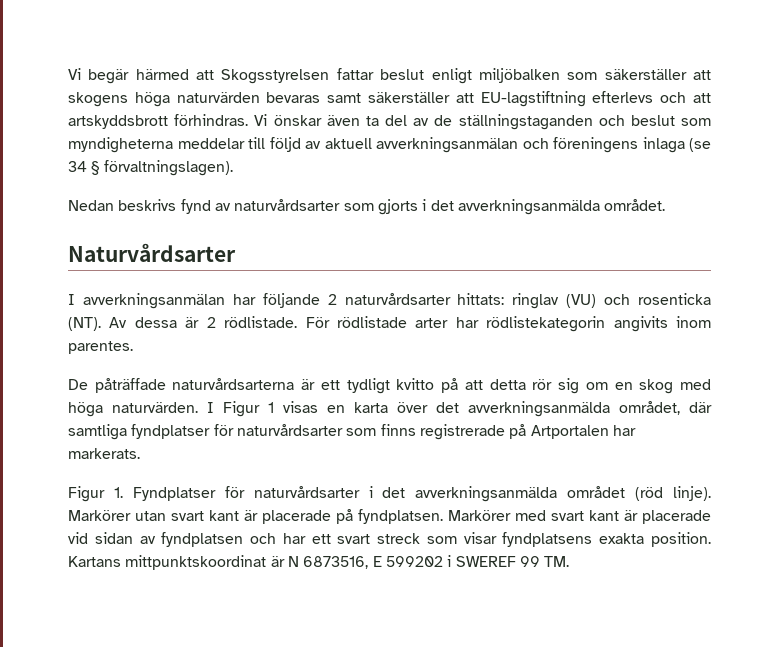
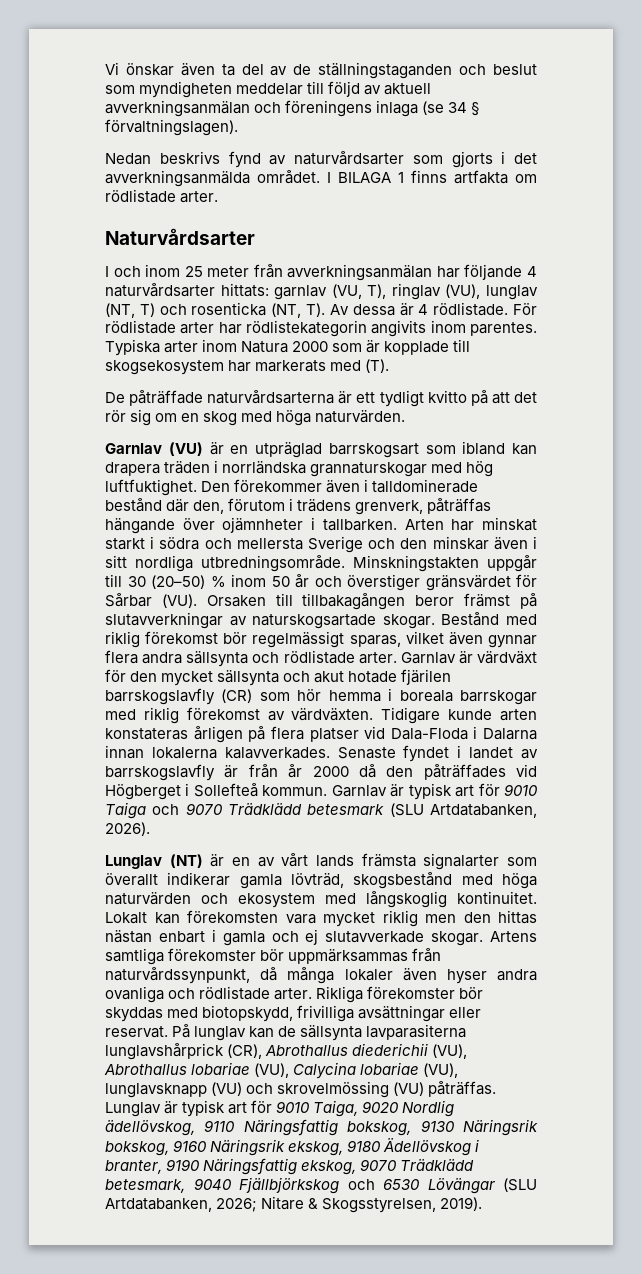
- Vi begär härmed att Skogsstyrelsen fattar beslut enligt miljöbalken som säkerställer att skogens höga naturvärden bevaras samt säkerställer att EU-lagstiftning efterlevs och att artskyddsbrott förhindras. Vi önskar även ta del av de ställningstaganden och beslut som myndigheterna meddelar till följd av aktuell avverkningsanmälan och föreningens inlaga (se 34 § förvaltningslagen).
+ Vi önskar även ta del av de ställningstaganden och beslut som myndigheten meddelar till följd av aktuell avverkningsanmälan och föreningens inlaga (se 34 § förvaltningslagen).
- Nedan beskrivs fynd av naturvårdsarter som gjorts i det avverkningsanmälda området.
+ Nedan beskrivs fynd av naturvårdsarter som gjorts i det avverkningsanmälda området. I BILAGA 1 finns artfakta om rödlistade arter.
  Naturvårdsarter
- I avverkningsanmälan har följande 2 naturvårdsarter hittats: ringlav (VU) och rosenticka (NT). Av dessa är 2 rödlistade.
+ I och inom 25 meter från avverkningsanmälan har följande 4 naturvårdsarter hittats: garnlav (VU, T), ringlav (VU), lunglav (NT, T) och rosenticka (NT, T). Av dessa är 4 rödlistade.
+ Typiska arter inom Natura 2000 som är kopplade till skogsekosystem har markerats med (T).
- De påträffade naturvårdsarterna är ett tydligt kvitto på att detta rör sig om en skog med höga naturvärden. I Figur 1 visas en karta över det avverkningsanmälda området, där samtliga fyndplatser för naturvårdsarter som finns registrerade på Artportalen har markerats.
- Figur 1. Fyndplatser för naturvårdsarter i det avverkningsanmälda området (röd linje). Markörer utan svart kant är placerade på fyndplatsen. Markörer med svart kant är placerade vid sidan av fyndplatsen och har ett svart streck som visar fyndplatsens exakta position. Kartans mittpunktskoordinat är N 6873516, E 599202 i SWEREF 99 TM.
+ De påträffade naturvårdsarterna är ett tydligt kvitto på att det rör sig om en skog med höga naturvärden.
+ Garnlav (VU) är en utpräglad barrskogsart som ibland kan drapera träden i norrländska grannaturskogar med hög luftfuktighet. Den förekommer även i talldominerade bestånd där den, förutom i trädens grenverk, påträffas hängande över ojämnheter i tallbarken. Arten har minskat starkt i södra och mellersta Sverige och den minskar även i sitt nordliga utbredningsområde. Minskningstakten uppgår till 30 (20–50) % inom 50 år och överstiger gränsvärdet för Sårbar (VU). Orsaken till tillbakagången beror främst på slutavverkningar av naturskogsartade skogar. Bestånd med riklig förekomst bör regelmässigt sparas, vilket även gynnar flera andra sällsynta och rödlistade arter. Garnlav är värdväxt för den mycket sällsynta och akut hotade fjärilen barrskogslavfly (CR) som hör hemma i boreala barrskogar med riklig förekomst av värdväxten. Tidigare kunde arten konstateras årligen på flera platser vid Dala-Floda i Dalarna innan lokalerna kalavverkades. Senaste fyndet i landet av barrskogslavfly är från år 2000 då den påträffades vid Högberget i Sollefteå kommun. Garnlav är typisk art för 9010 Taiga och 9070 Trädklädd betesmark (SLU Artdatabanken, 2026).
+ Lunglav (NT) är en av vårt lands främsta signalarter som överallt indikerar gamla lövträd, skogsbestånd med höga naturvärden och ekosystem med långskoglig kontinuitet. Lokalt kan förekomsten vara mycket riklig men den hittas nästan enbart i gamla och ej slutavverkade skogar. Artens samtliga förekomster bör uppmärksammas från naturvårdssynpunkt, då många lokaler även hyser andra ovanliga och rödlistade arter. Rikliga förekomster bör skyddas med biotopskydd, frivilliga avsättningar eller reservat. På lunglav kan de sällsynta lavparasiterna lunglavshårprick (CR), Abrothallus diederichii (VU), Abrothallus lobariae (VU), Calycina lobariae (VU), lunglavsknapp (VU) och skrovelmössing (VU) påträffas. Lunglav är typisk art för 9010 Taiga, 9020 Nordlig ädellövskog, 9110 Näringsfattig bokskog, 9130 Näringsrik bokskog, 9160 Näringsrik ekskog, 9180 Ädellövskog i branter, 9190 Näringsfattig ekskog, 9070 Trädklädd betesmark, 9040 Fjällbjörkskog och 6530 Lövängar (SLU Artdatabanken, 2026; Nitare & Skogsstyrelsen, 2019).

